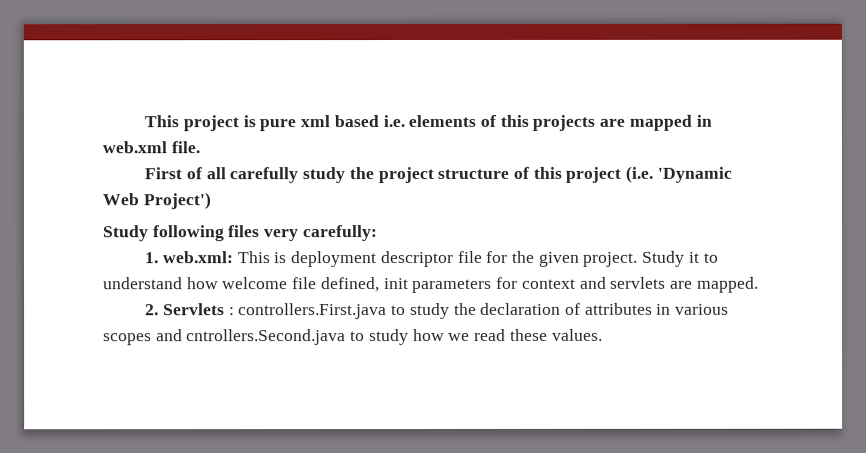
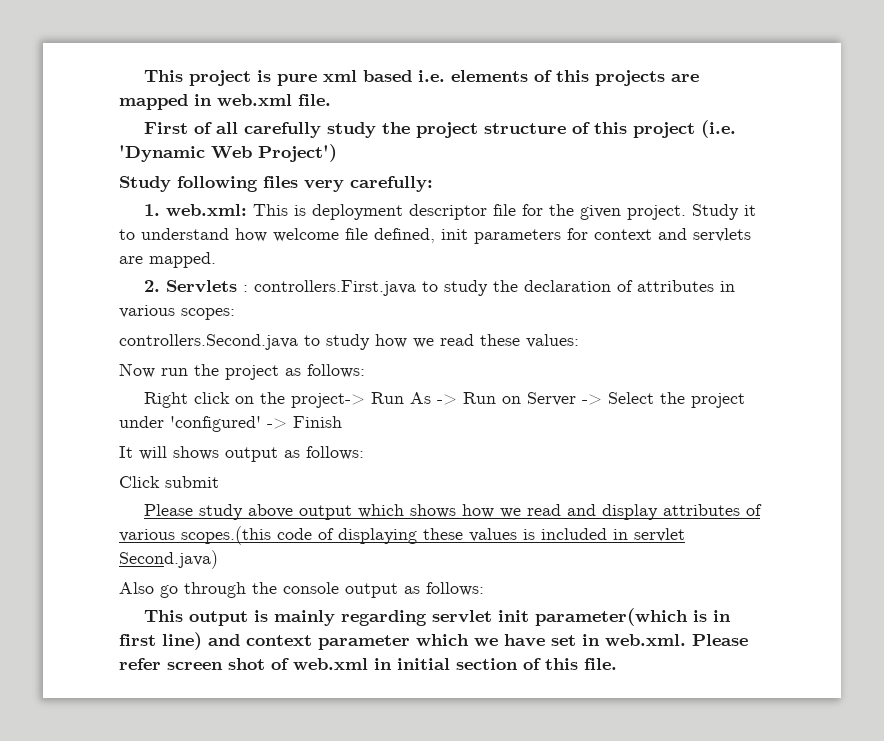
- 2. Servlets : controllers.First.java to study the declaration of attributes in various scopes and cntrollers.Second.java to study how we read these values.
+ 2. Servlets : controllers.First.java to study the declaration of attributes in various scopes:
+ controllers.Second.java to study how we read these values:
+ Now run the project as follows:
+ Right click on the project-> Run As -> Run on Server -> Select the project under 'configured' -> Finish
+ It will shows output as follows:
+ Click submit
+ Please study above output which shows how we read and display attributes of various scopes.(this code of displaying these values is included in servlet Second.java)
+ Also go through the console output as follows:
+ This output is mainly regarding servlet init parameter(which is in first line) and context parameter which we have set in web.xml. Please refer screen shot of web.xml in initial section of this file.

